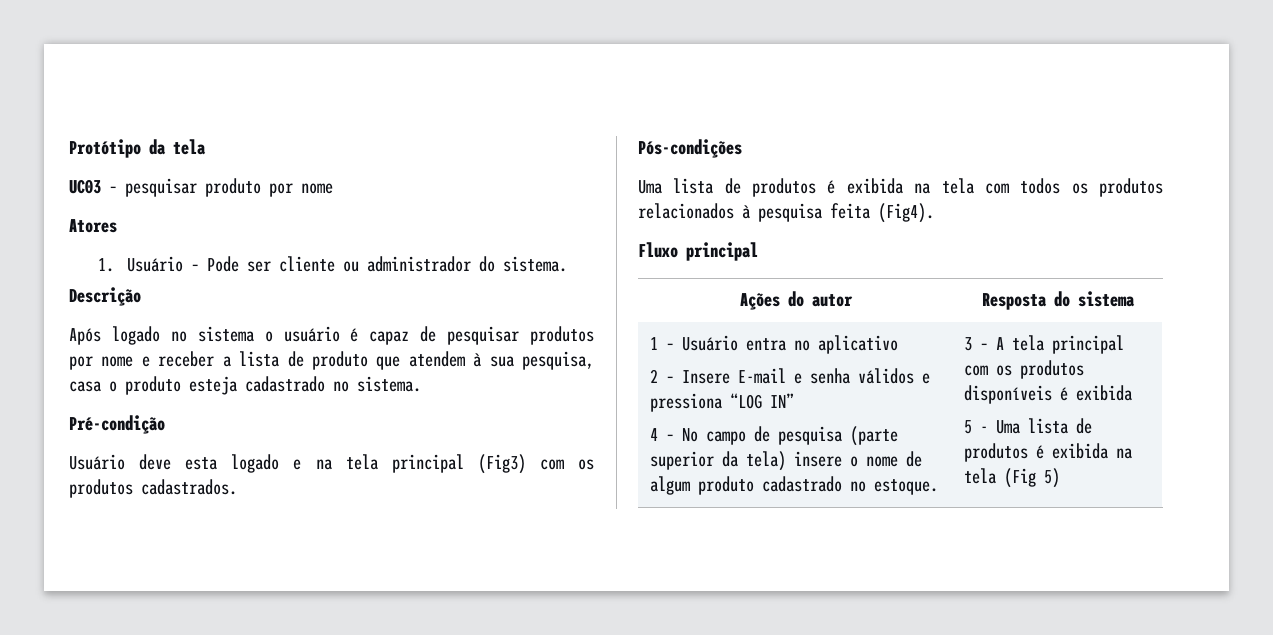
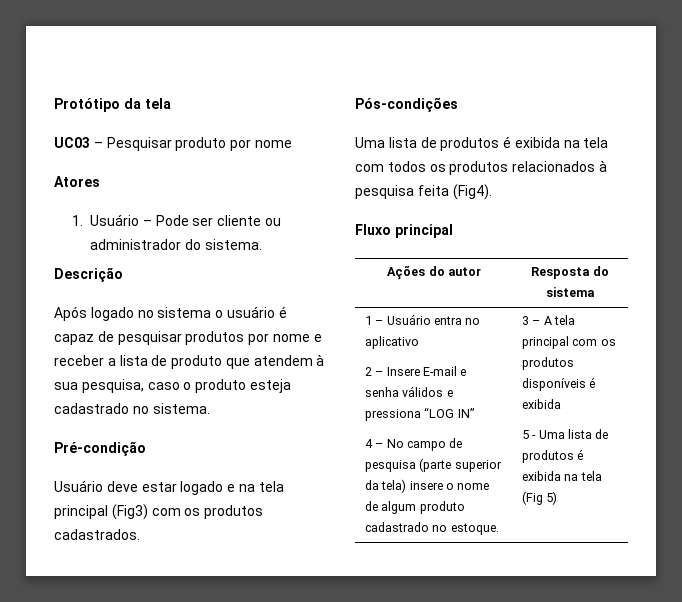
- UC03 – pesquisar produto por nome
+ UC03 – Pesquisar produto por nome
- Após logado no sistema o usuário é capaz de pesquisar produtos por nome e receber a lista de produto que atendem à sua pesquisa, casa o produto esteja cadastrado no sistema.
+ Após logado no sistema o usuário é capaz de pesquisar produtos por nome e receber a lista de produto que atendem à sua pesquisa, caso o produto esteja cadastrado no sistema.
- Usuário deve esta logado e na tela principal (Fig3) com os produtos cadastrados.
+ Usuário deve estar logado e na tela principal (Fig3) com os produtos cadastrados.

